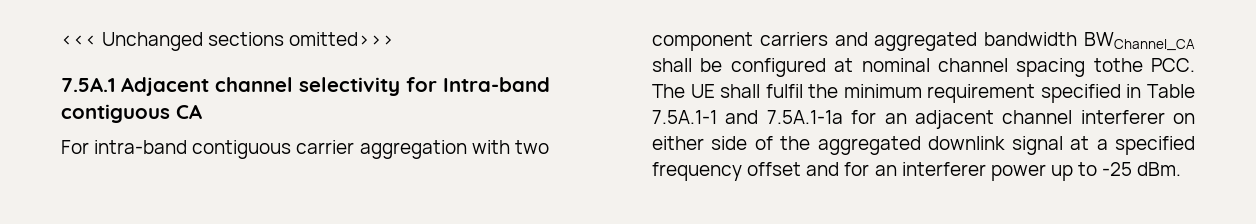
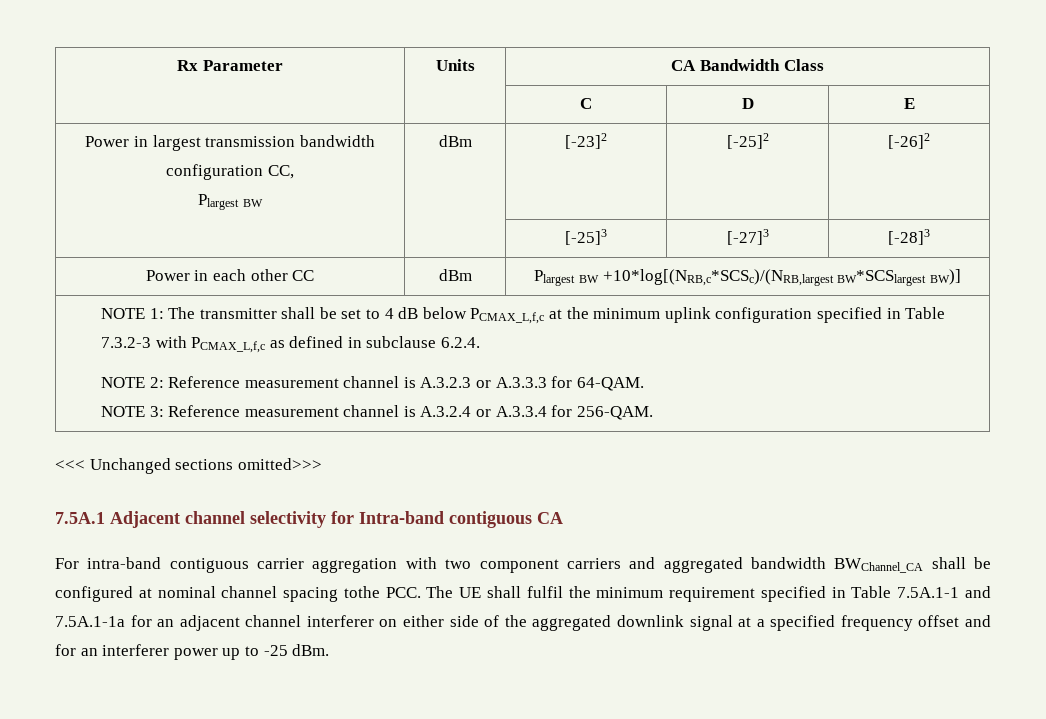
+ Rx Parameter | Units | CA Bandwidth Class
+ | | C | D | E
+ Power in largest transmission bandwidth configuration CC,
+ Plargest BW | dBm | [-23]2 | [-25]2 | [-26]2
+ | | [-25]3 | [-27]3 | [-28]3
+ Power in each other CC | dBm | Plargest BW +10*log[(NRB,c*SCSc)/(NRB,largest BW*SCSlargest BW)]
+ NOTE 1: The transmitter shall be set to 4 dB below PCMAX_L,f,c at the minimum uplink configuration specified in Table 7.3.2-3 with PCMAX_L,f,c as defined in subclause 6.2.4.
+ NOTE 2: Reference measurement channel is A.3.2.3 or A.3.3.3 for 64-QAM.
+ NOTE 3: Reference measurement channel is A.3.2.4 or A.3.3.4 for 256-QAM.

